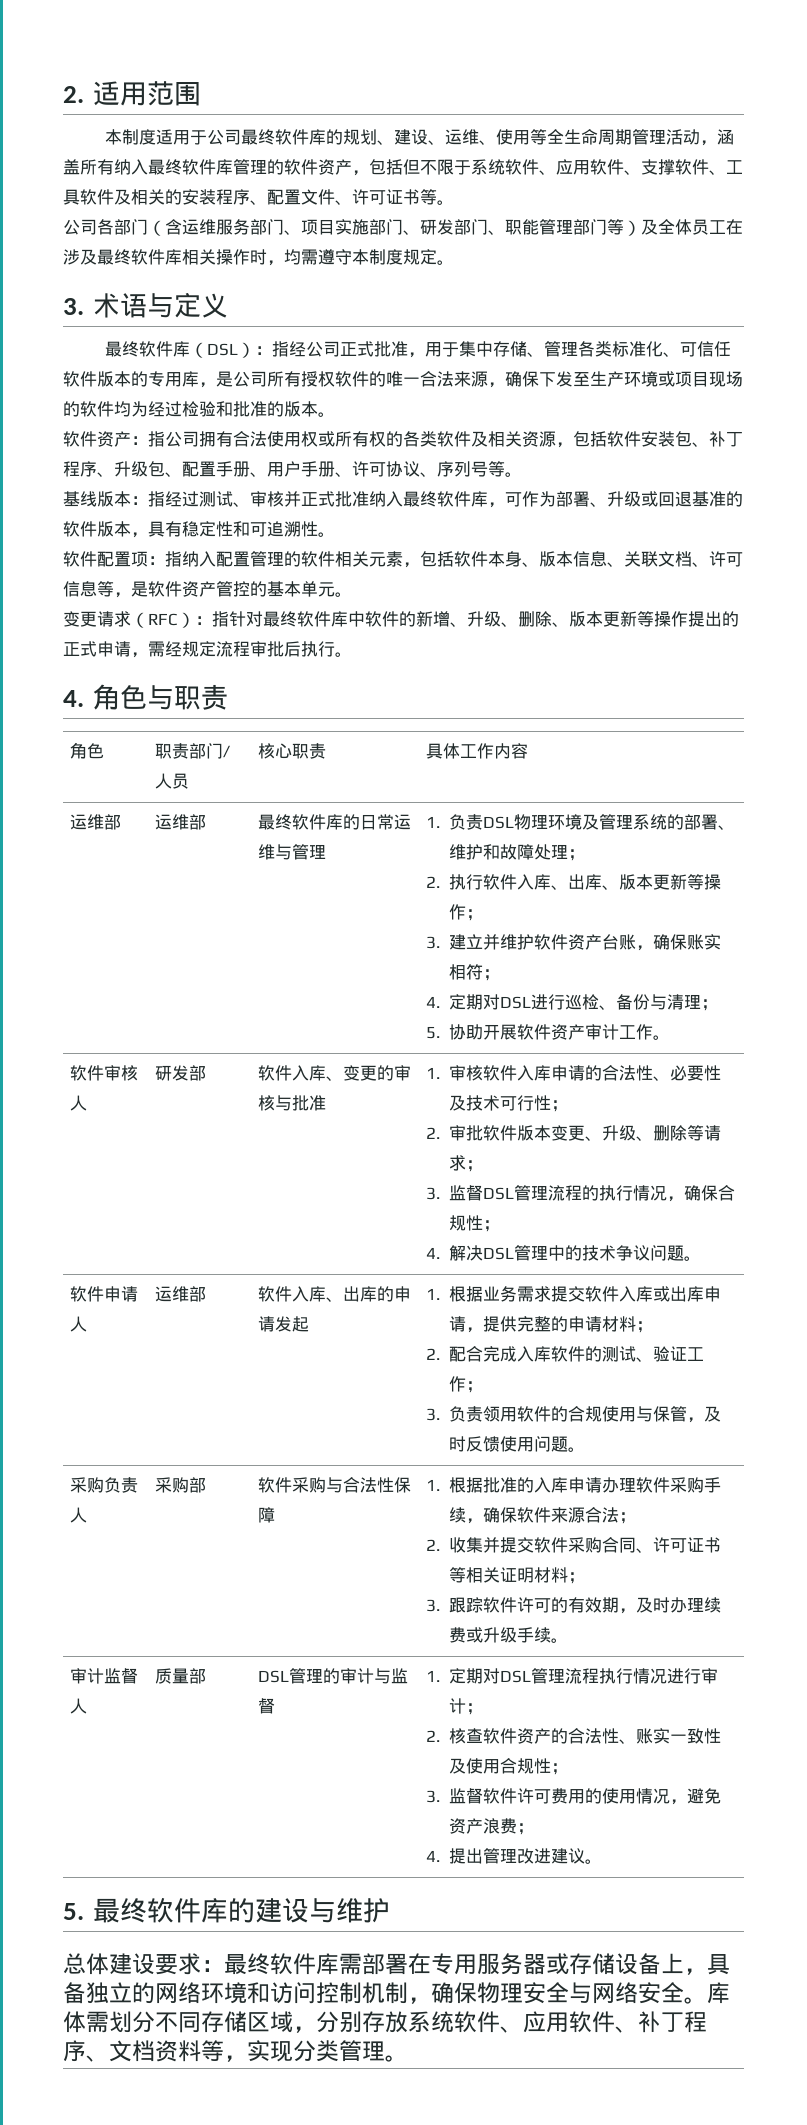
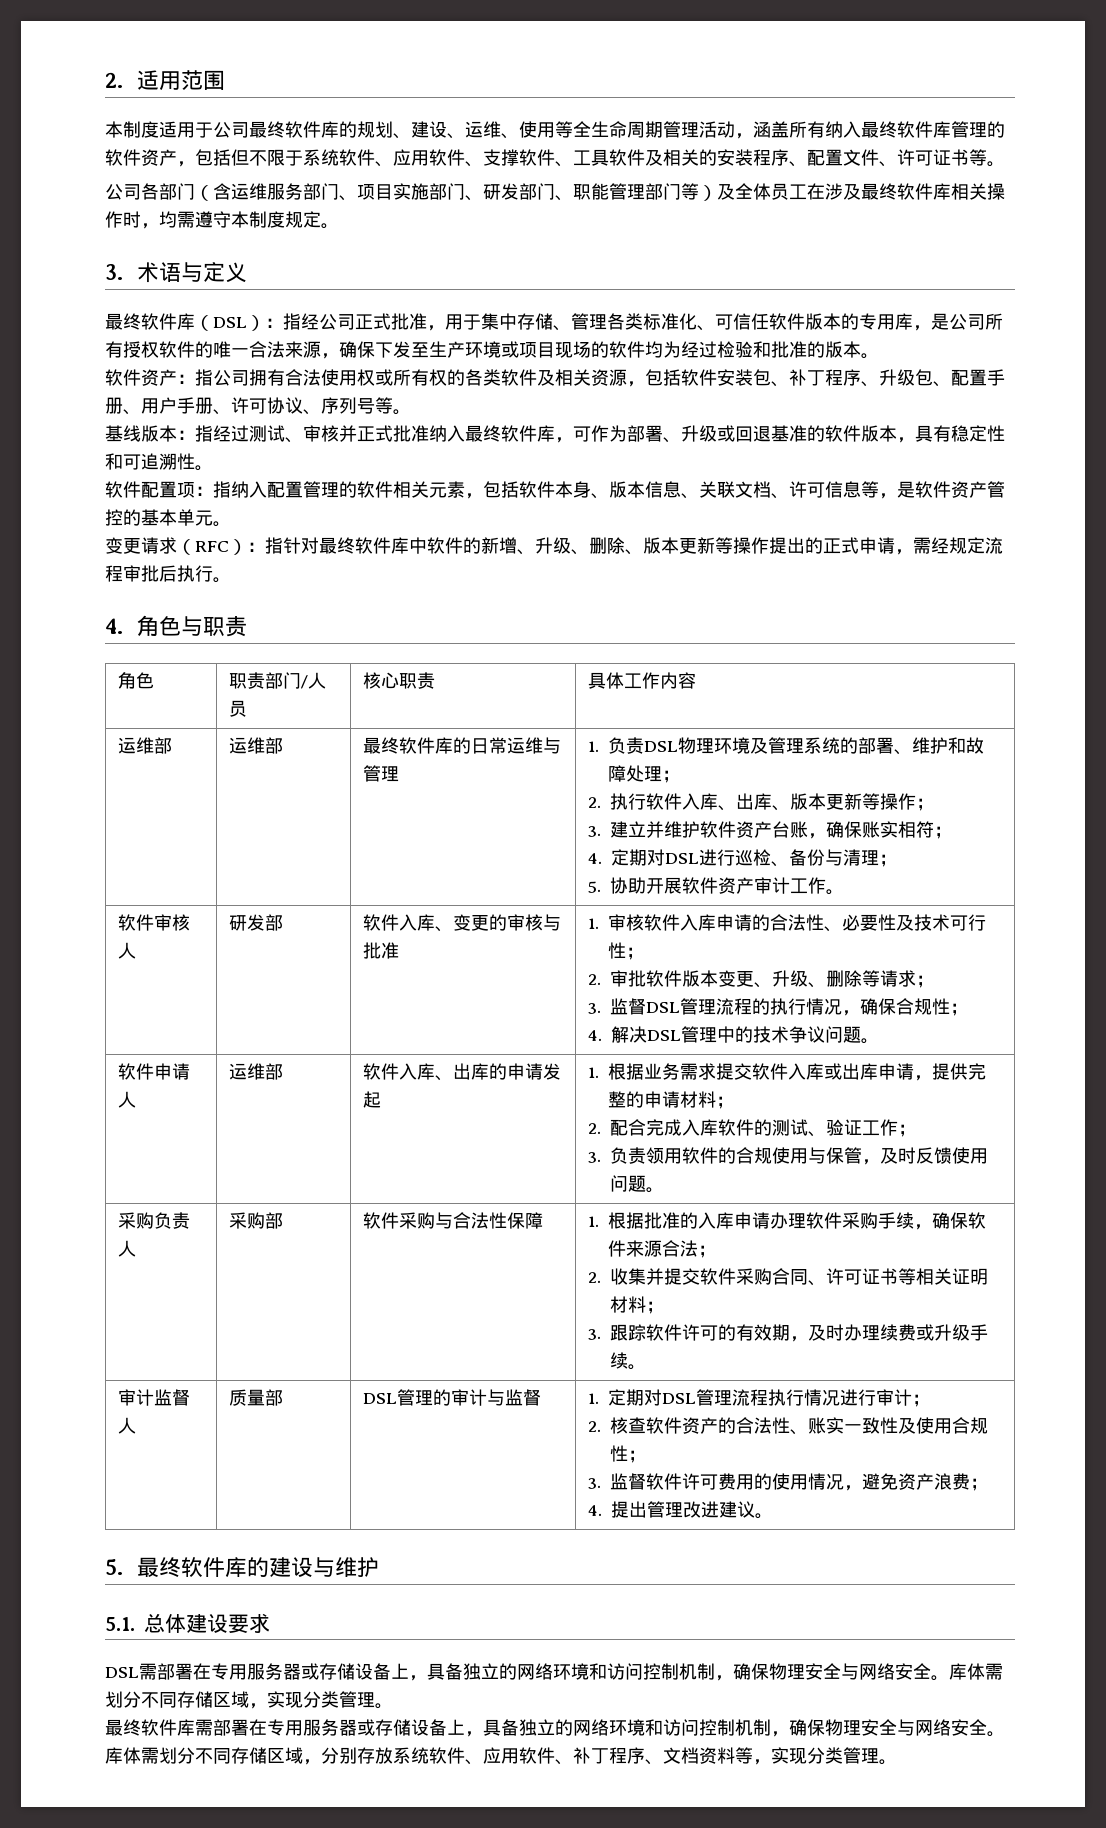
- 总体建设要求：最终软件库需部署在专用服务器或存储设备上，具备独立的网络环境和访问控制机制，确保物理安全与网络安全。
+ 5.1.总体建设要求
+ DSL需部署在专用服务器或存储设备上，具备独立的网络环境和访问控制机制，确保物理安全与网络安全。库体需划分不同存储区域，实现分类管理。
+ 最终软件库需部署在专用服务器或存储设备上，具备独立的网络环境和访问控制机制，确保物理安全与网络安全。

